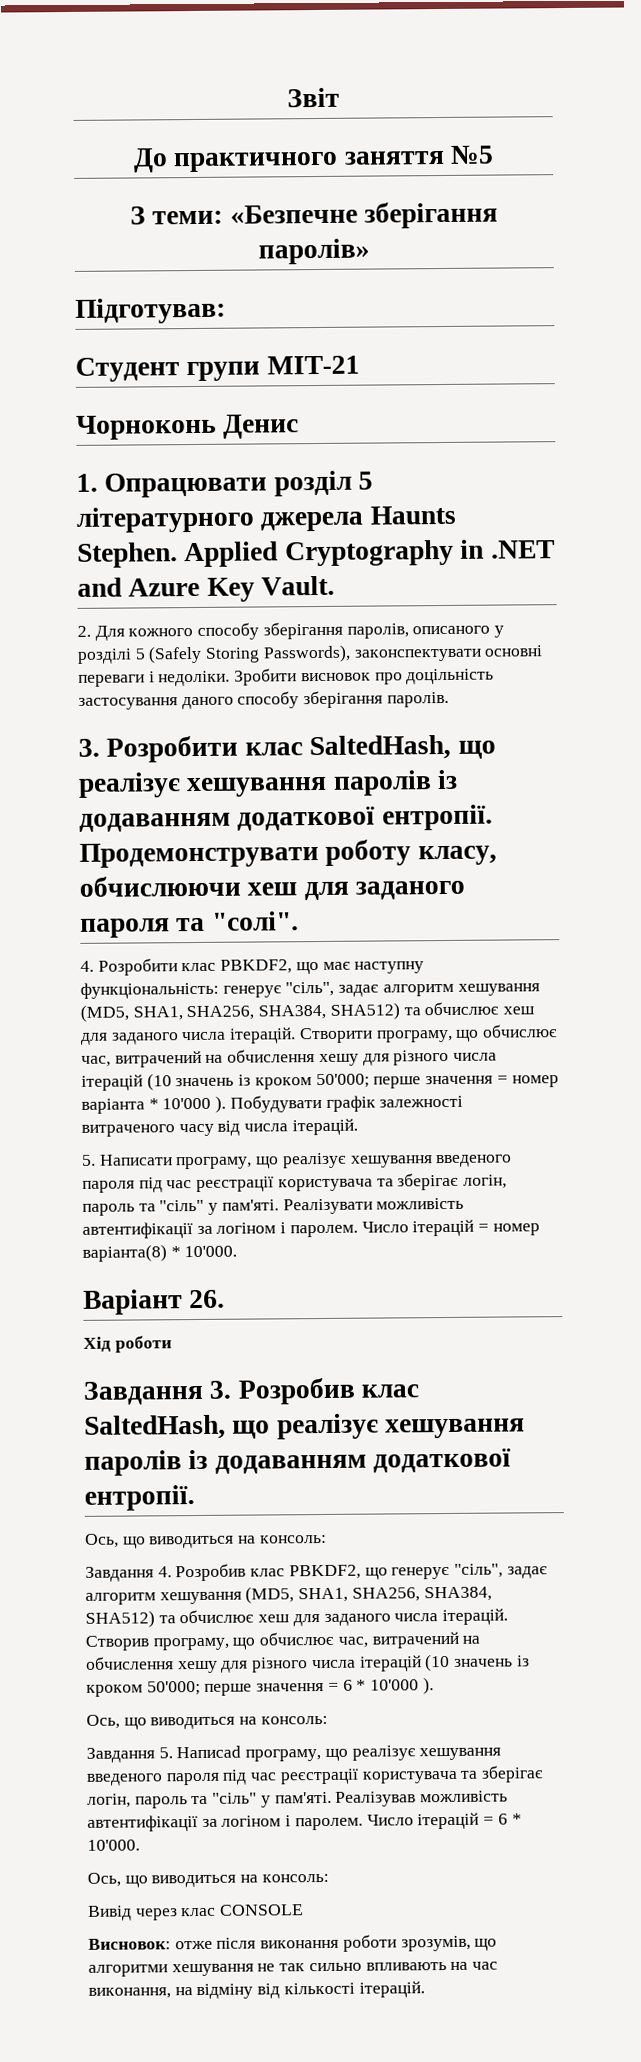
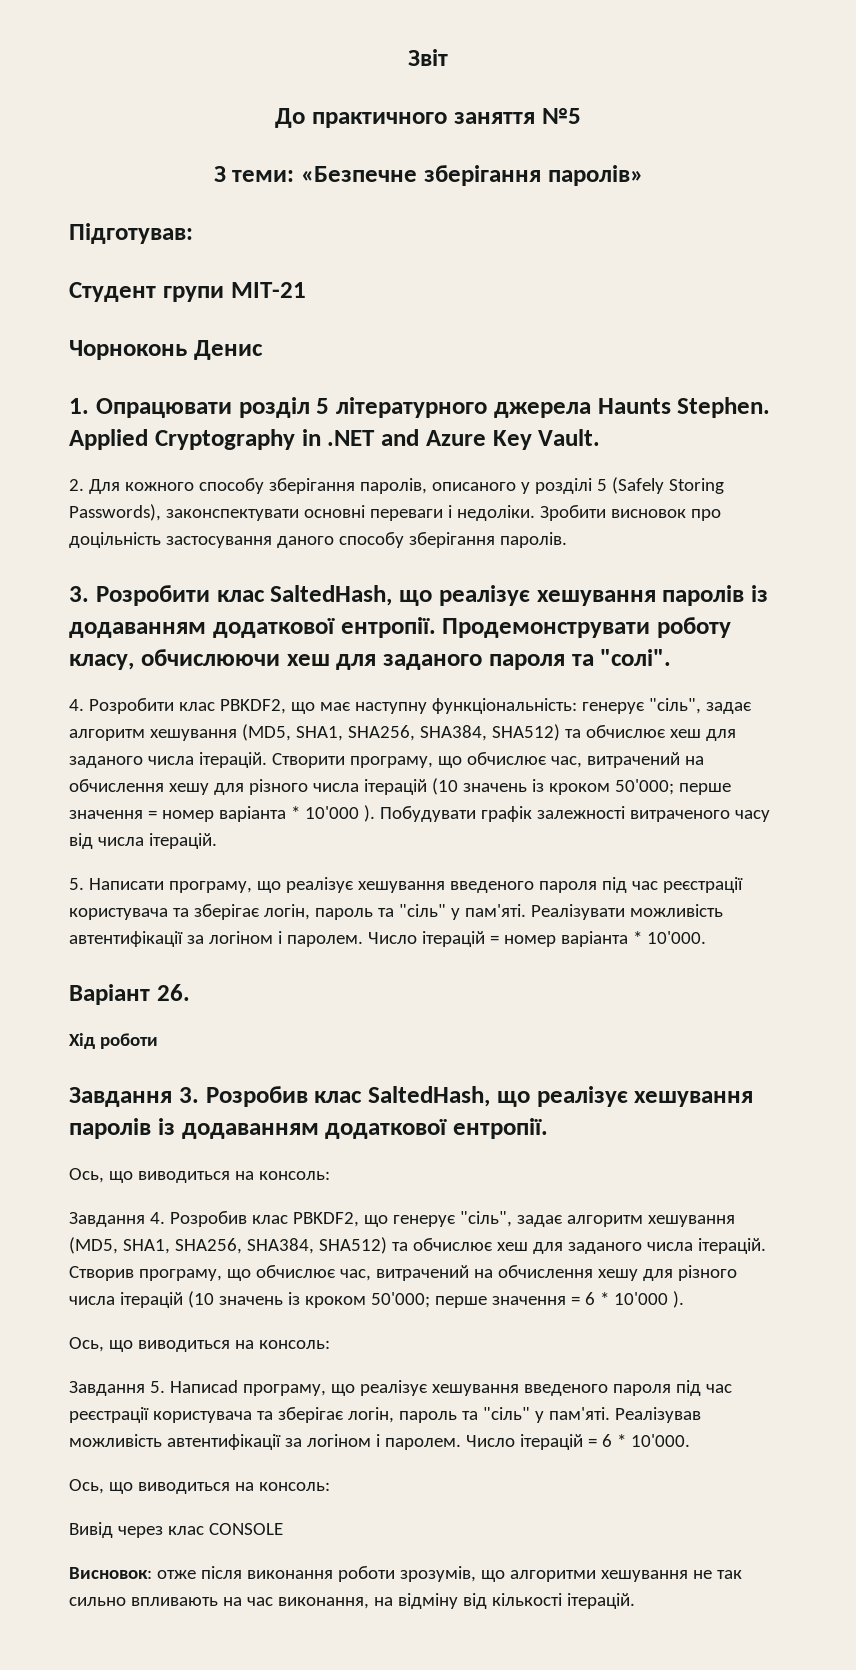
- Число ітерацій = номер варіанта(8) * 10'000.
+ Число ітерацій = номер варіанта * 10'000.

